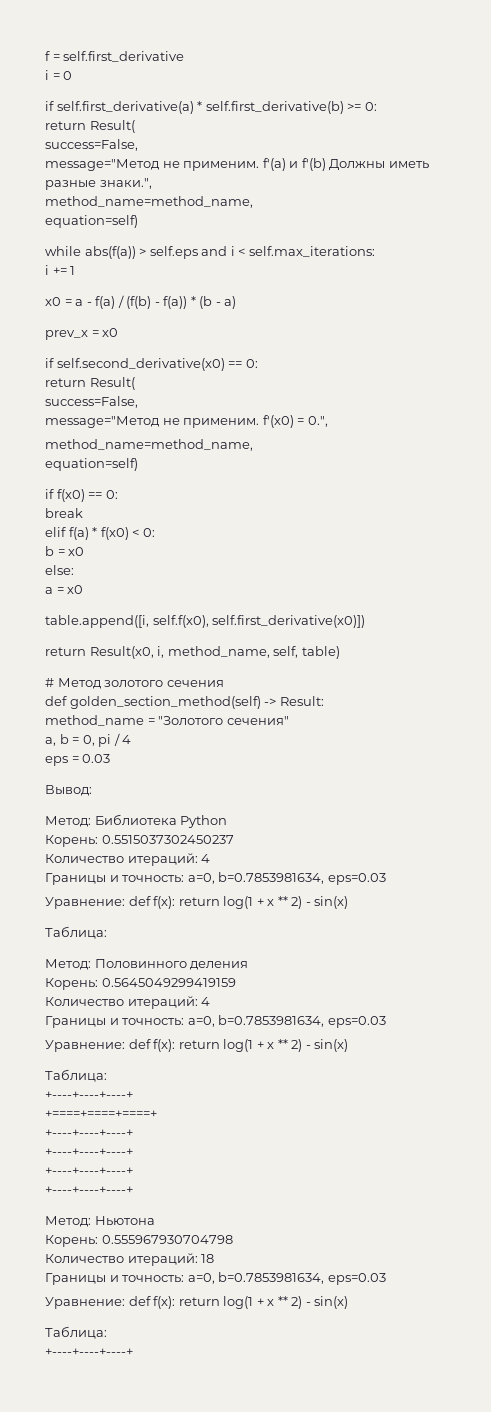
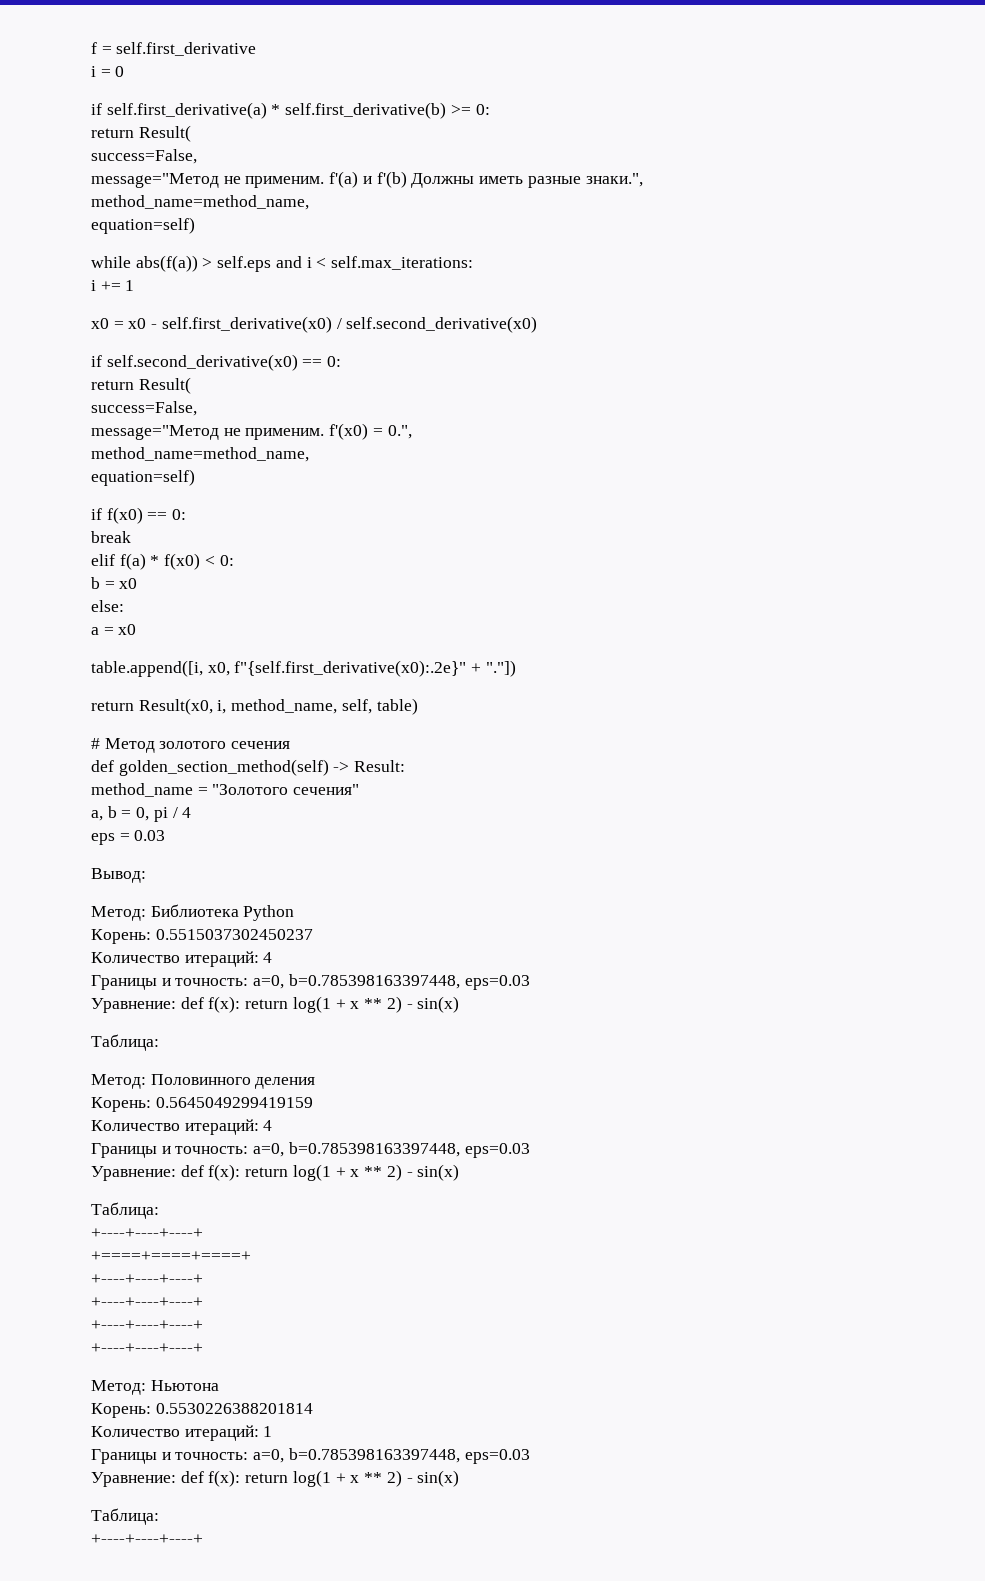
- x0 = a - f(a) / (f(b) - f(a)) * (b - a)
- prev_x = x0
+ x0 = x0 - self.first_derivative(x0) / self.second_derivative(x0)
- table.append([i, self.f(x0), self.first_derivative(x0)])
+ table.append([i, x0, f"{self.first_derivative(x0):.2e}" + "."])
  Корень: 0.5515037302450237
  Количество итераций: 4
- Границы и точность: a=0, b=0.7853981634, eps=0.03
+ Границы и точность: a=0, b=0.785398163397448, eps=0.03
  Корень: 0.5645049299419159
  Количество итераций: 4
- Границы и точность: a=0, b=0.7853981634, eps=0.03
+ Границы и точность: a=0, b=0.785398163397448, eps=0.03
- Корень: 0.555967930704798
- Количество итераций: 18
- Границы и точность: a=0, b=0.7853981634, eps=0.03
+ Корень: 0.5530226388201814
+ Количество итераций: 1
+ Границы и точность: a=0, b=0.785398163397448, eps=0.03

